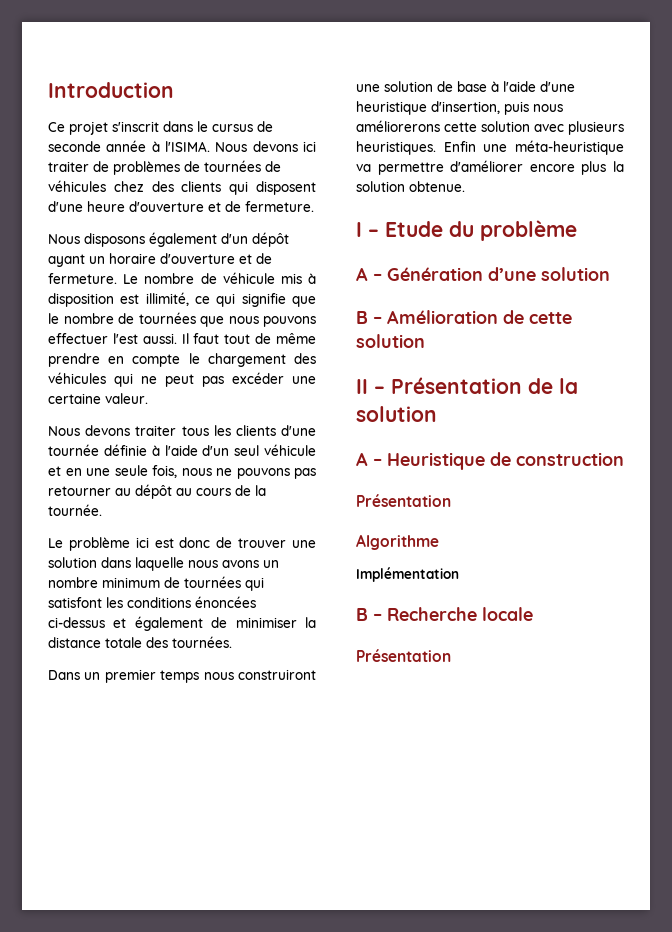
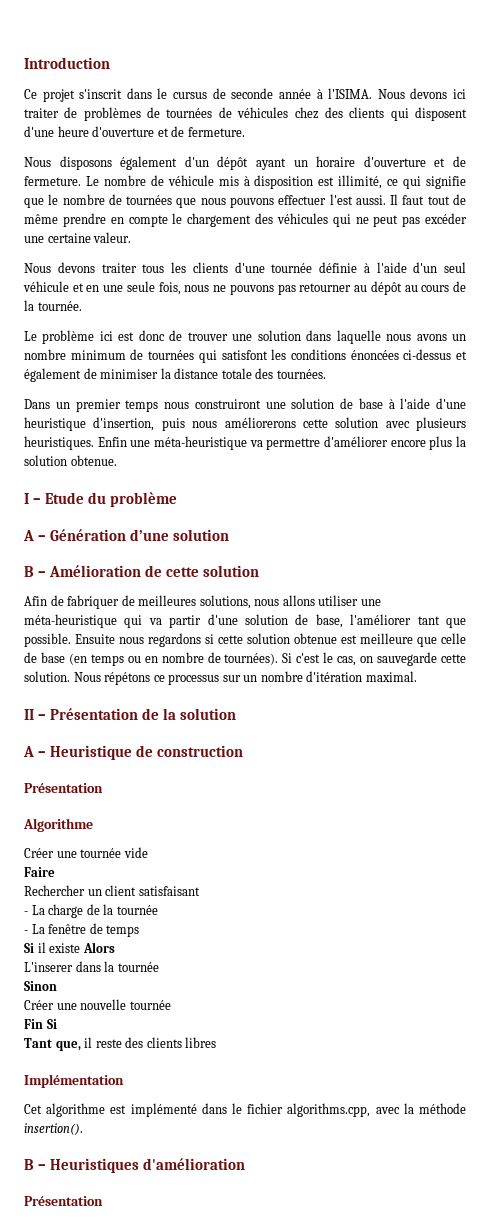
+ Afin de fabriquer de meilleures solutions, nous allons utiliser une méta-heuristique qui va partir d'une solution de base, l'améliorer tant que possible. Ensuite nous regardons si cette solution obtenue est meilleure que celle de base (en temps ou en nombre de tournées). Si c'est le cas, on sauvegarde cette solution. Nous répétons ce processus sur un nombre d'itération maximal.
+ Créer une tournée vide
+ Faire
+ Rechercher un client satisfaisant
+ - La charge de la tournée
+ - La fenêtre de temps
+ Si il existe Alors
+ L'inserer dans la tournée
+ Sinon
+ Créer une nouvelle tournée
+ Fin Si
+ Tant que, il reste des clients libres
  Implémentation
- B – Recherche locale
+ Cet algorithme est implémenté dans le fichier algorithms.cpp, avec la méthode insertion().
+ B – Heuristiques d'amélioration

